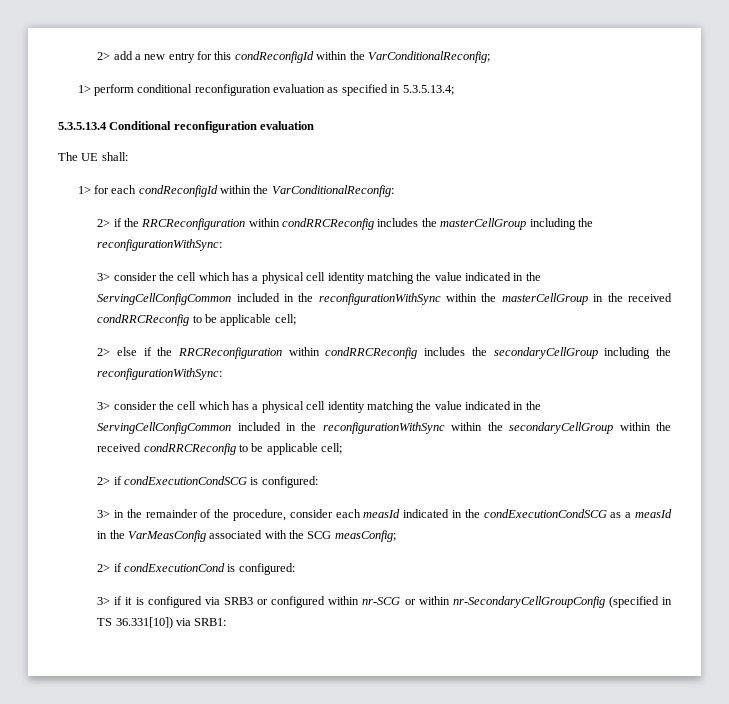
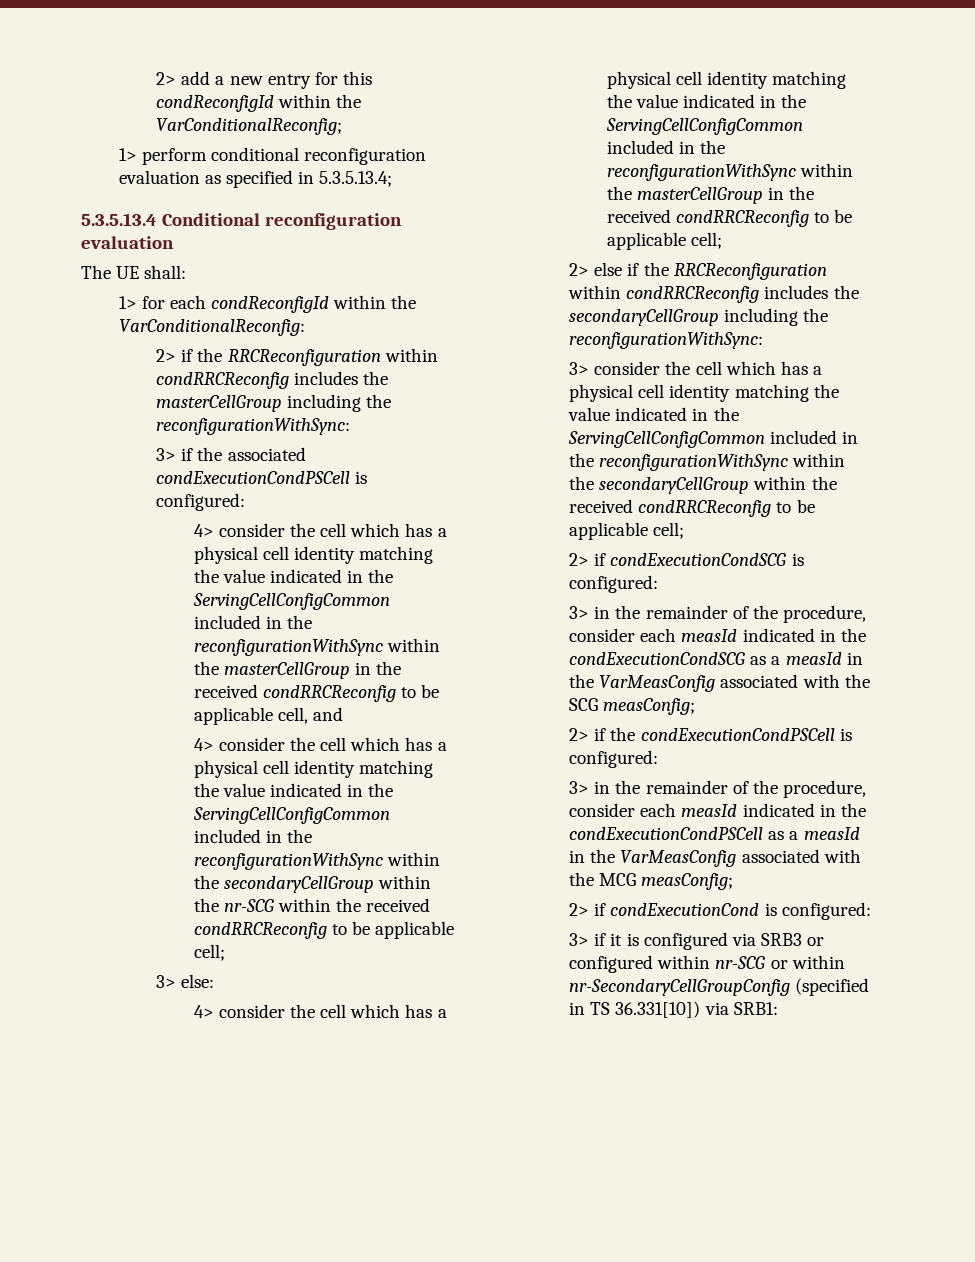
- 3> consider the cell which has a physical cell identity matching the value indicated in the ServingCellConfigCommon included in the reconfigurationWithSync within the masterCellGroup in the received condRRCReconfig to be applicable cell;
+ 3> if the associated condExecutionCondPSCell is configured:
+ 4> consider the cell which has a physical cell identity matching the value indicated in the ServingCellConfigCommon included in the reconfigurationWithSync within the masterCellGroup in the received condRRCReconfig to be applicable cell, and
+ 4> consider the cell which has a physical cell identity matching the value indicated in the ServingCellConfigCommon included in the reconfigurationWithSync within the secondaryCellGroup within the nr-SCG within the received condRRCReconfig to be applicable cell;
+ 3> else:
+ 4> consider the cell which has a physical cell identity matching the value indicated in the ServingCellConfigCommon included in the reconfigurationWithSync within the masterCellGroup in the received condRRCReconfig to be applicable cell;
+ 2> if the condExecutionCondPSCell is configured:
+ 3> in the remainder of the procedure, consider each measId indicated in the condExecutionCondPSCell as a measId in the VarMeasConfig associated with the MCG measConfig;

